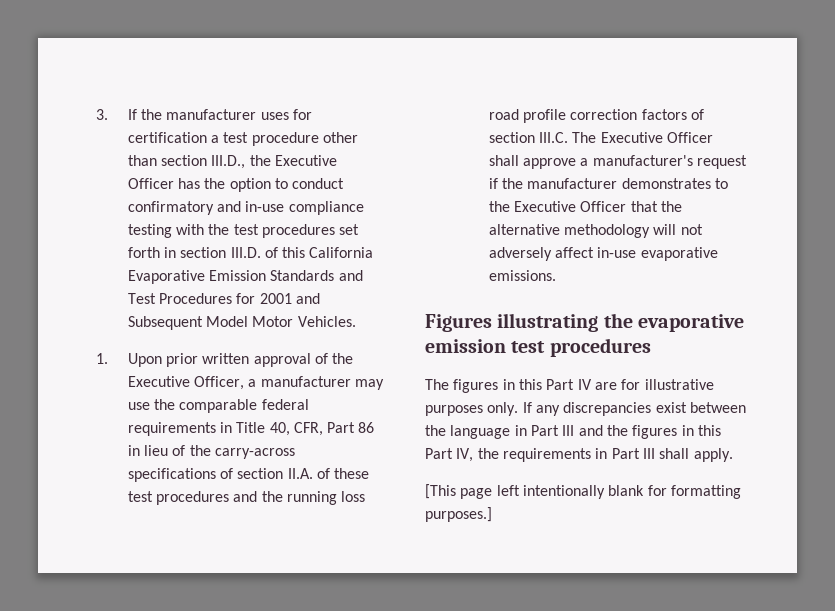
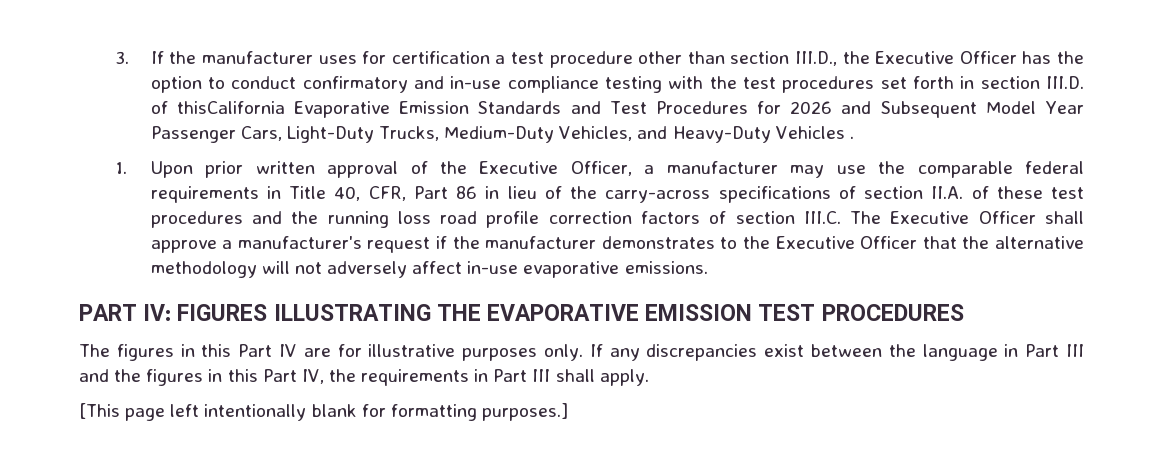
- 3. If the manufacturer uses for certification a test procedure other than section III.D., the Executive Officer has the option to conduct confirmatory and in-use compliance testing with the test procedures set forth in section III.D. of this California Evaporative Emission Standards and Test Procedures for 2001 and Subsequent Model Motor Vehicles.
+ 3. If the manufacturer uses for certification a test procedure other than section III.D., the Executive Officer has the option to conduct confirmatory and in-use compliance testing with the test procedures set forth in section III.D. of thisCalifornia Evaporative Emission Standards and Test Procedures for 2026 and Subsequent Model Year Passenger Cars, Light-Duty Trucks, Medium-Duty Vehicles, and Heavy-Duty Vehicles .
- Figures illustrating the evaporative emission test procedures
+ PART IV: FIGURES ILLUSTRATING THE EVAPORATIVE EMISSION TEST PROCEDURES

